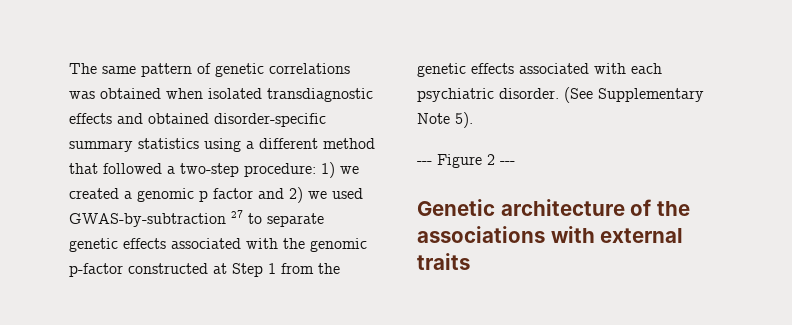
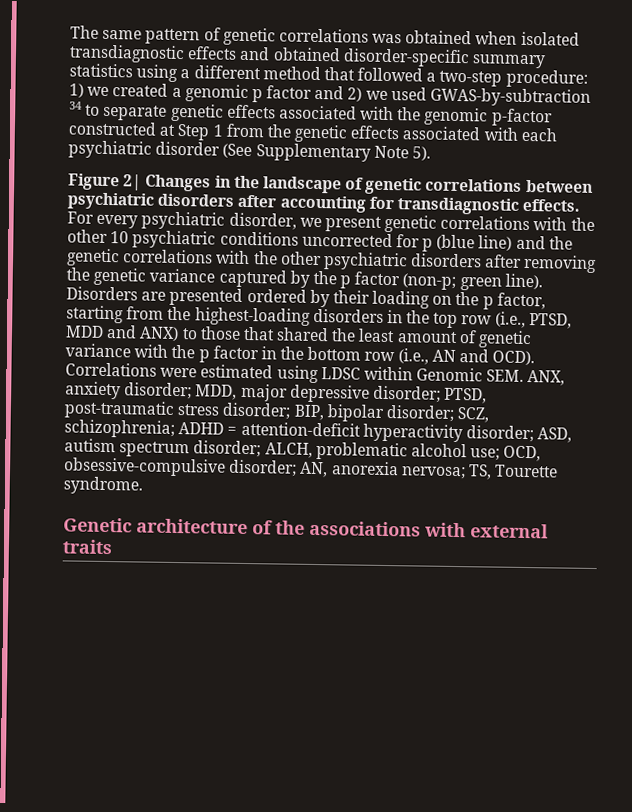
- 1) we created a genomic p factor and 2) we used GWAS-by-subtraction 27 to separate genetic effects associated with the genomic p-factor constructed at Step 1 from the genetic effects associated with each psychiatric disorder. (See Supplementary Note 5).
+ 1) we created a genomic p factor and 2) we used GWAS-by-subtraction 34 to separate genetic effects associated with the genomic p-factor constructed at Step 1 from the genetic effects associated with each psychiatric disorder (See Supplementary Note 5).
- --- Figure 2 ---
+ Figure 2| Changes in the landscape of genetic correlations between psychiatric disorders after accounting for transdiagnostic effects. For every psychiatric disorder, we present genetic correlations with the other 10 psychiatric conditions uncorrected for p (blue line) and the genetic correlations with the other psychiatric disorders after removing the genetic variance captured by the p factor (non-p; green line). Disorders are presented ordered by their loading on the p factor, starting from the highest-loading disorders in the top row (i.e., PTSD, MDD and ANX) to those that shared the least amount of genetic variance with the p factor in the bottom row (i.e., AN and OCD). Correlations were estimated using LDSC within Genomic SEM. ANX, anxiety disorder; MDD, major depressive disorder; PTSD, post-traumatic stress disorder; BIP, bipolar disorder; SCZ, schizophrenia; ADHD = attention-deficit hyperactivity disorder; ASD, autism spectrum disorder; ALCH, problematic alcohol use; OCD, obsessive-compulsive disorder; AN, anorexia nervosa; TS, Tourette syndrome.

